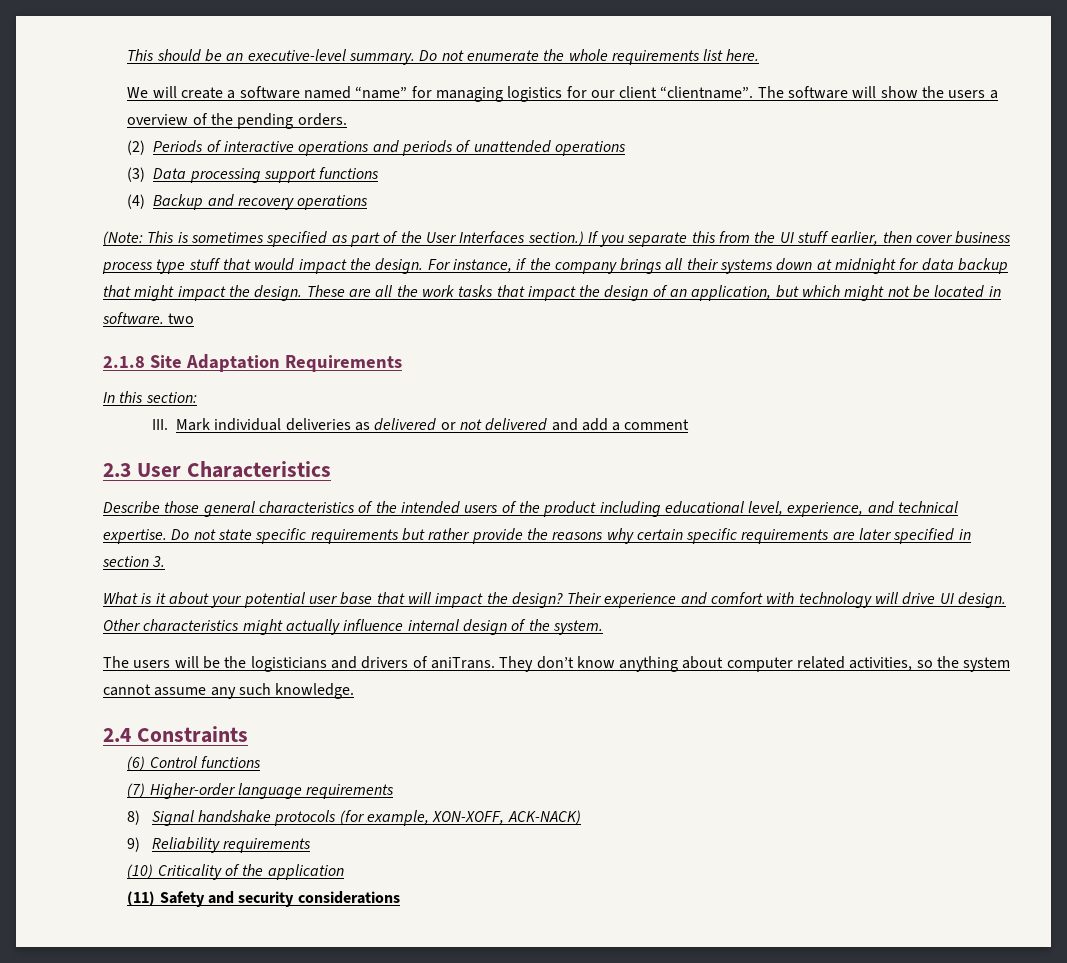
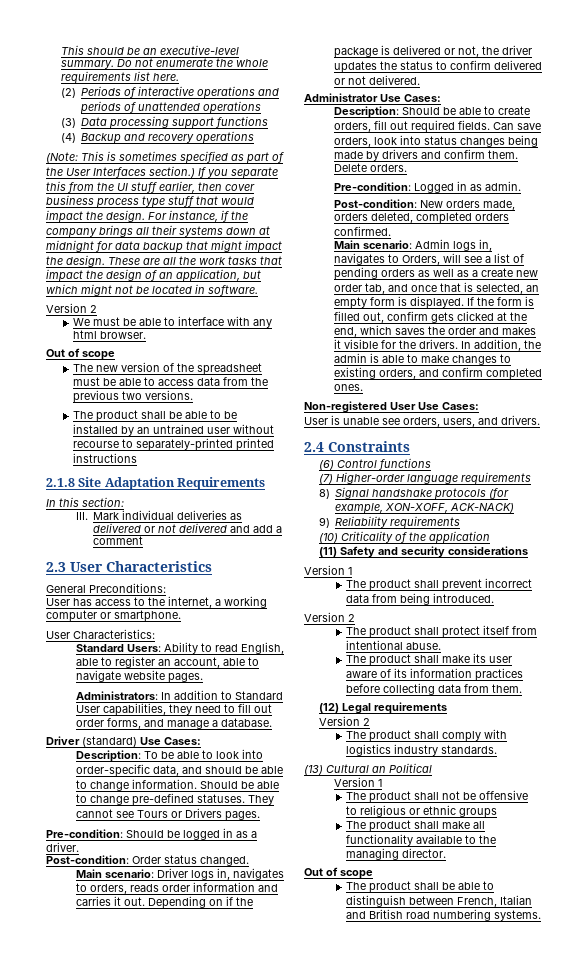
- We will create a software named “name” for managing logistics for our client “clientname”. The software will show the users a overview of the pending orders.
- These are all the work tasks that impact the design of an application, but which might not be located in software. two
+ These are all the work tasks that impact the design of an application, but which might not be located in software.
+ Version 2
+ We must be able to interface with any html browser.
+ Out of scope
+ The new version of the spreadsheet must be able to access data from the previous two versions.
+ The product shall be able to be installed by an untrained user without recourse to separately-printed printed instructions
- Describe those general characteristics of the intended users of the product including educational level, experience, and technical expertise. Do not state specific requirements but rather provide the reasons why certain specific requirements are later specified in section 3.
- What is it about your potential user base that will impact the design? Their experience and comfort with technology will drive UI design. Other characteristics might actually influence internal design of the system.
- The users will be the logisticians and drivers of aniTrans. They don’t know anything about computer related activities, so the system cannot assume any such knowledge.
+ General Preconditions:
+ User has access to the internet, a working computer or smartphone.
+ User Characteristics:
+ Standard Users: Ability to read English, able to register an account, able to navigate website pages.
+ Administrators: In addition to Standard User capabilities, they need to fill out order forms, and manage a database.
+ Driver (standard) Use Cases:
+ Description: To be able to look into order-specific data, and should be able to change information. Should be able to change pre-defined statuses. They cannot see Tours or Drivers pages.
+ Pre-condition: Should be logged in as a driver.
+ Post-condition: Order status changed.
+ Main scenario: Driver logs in, navigates to orders, reads order information and carries it out. Depending on if the package is delivered or not, the driver updates the status to confirm delivered or not delivered.
+ Administrator Use Cases:
+ Description: Should be able to create orders, fill out required fields. Can save orders, look into status changes being made by drivers and confirm them. Delete orders.
+ Pre-condition: Logged in as admin.
+ Post-condition: New orders made, orders deleted, completed orders confirmed.
+ Main scenario: Admin logs in, navigates to Orders, will see a list of pending orders as well as a create new order tab, and once that is selected, an empty form is displayed. If the form is filled out, confirm gets clicked at the end, which saves the order and makes it visible for the drivers. In addition, the admin is able to make changes to existing orders, and confirm completed ones.
+ Non-registered User Use Cases:
+ User is unable see orders, users, and drivers.
  (11) Safety and security considerations
+ Version 1
+ The product shall prevent incorrect data from being introduced.
+ Version 2
+ The product shall protect itself from intentional abuse.
+ The product shall make its user aware of its information practices before collecting data from them.
+ (12) Legal requirements
+ Version 2
+ The product shall comply with logistics industry standards.
+ (13) Cultural an Political
+ Version 1
+ The product shall not be offensive to religious or ethnic groups
+ The product shall make all functionality available to the managing director.
+ Out of scope
+ The product shall be able to distinguish between French, Italian and British road numbering systems.

